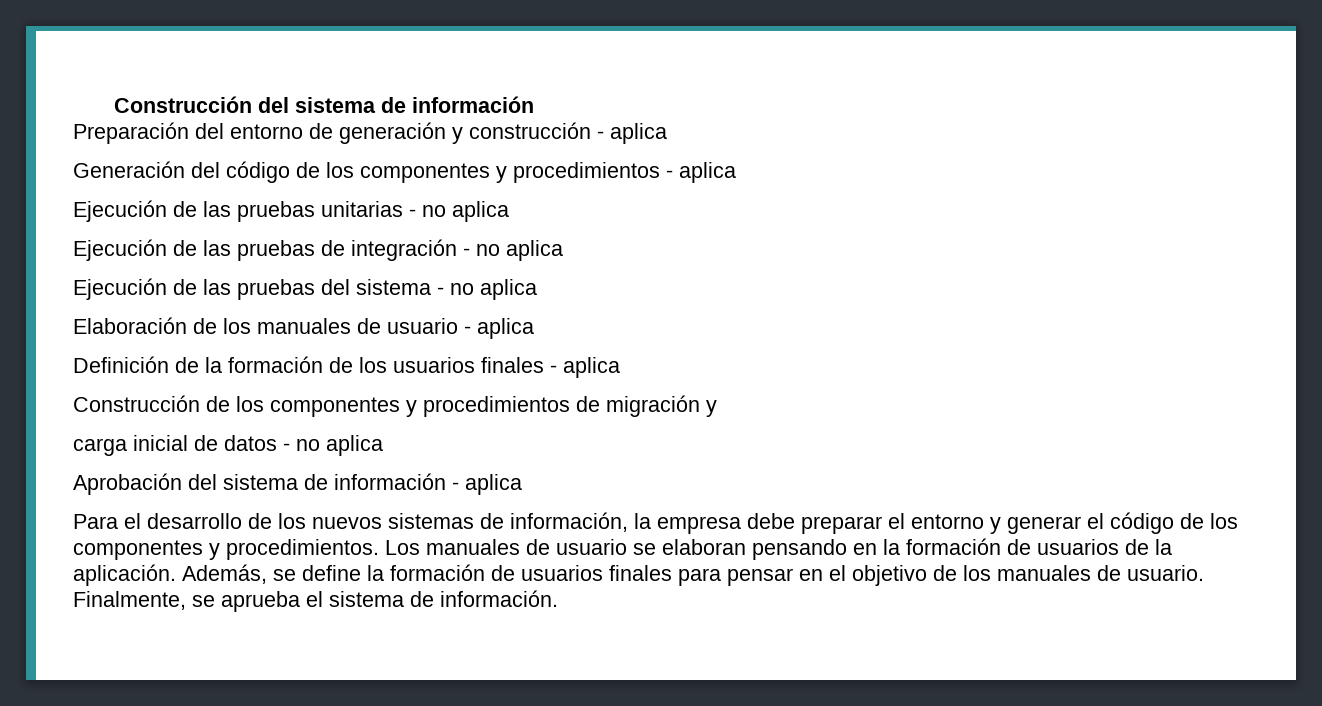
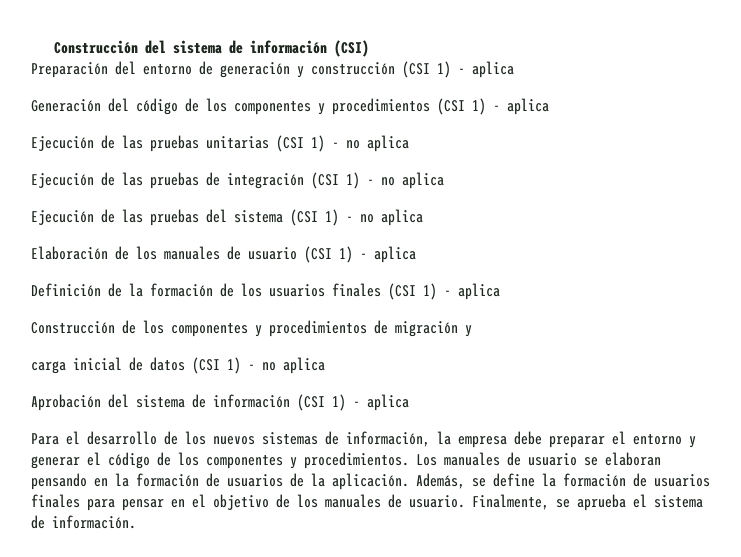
- Construcción del sistema de información
+ Construcción del sistema de información (CSI)
- Preparación del entorno de generación y construcción - aplica
+ Preparación del entorno de generación y construcción (CSI 1) - aplica
- Generación del código de los componentes y procedimientos - aplica
+ Generación del código de los componentes y procedimientos (CSI 1) - aplica
- Ejecución de las pruebas unitarias - no aplica
+ Ejecución de las pruebas unitarias (CSI 1) - no aplica
- Ejecución de las pruebas de integración - no aplica
+ Ejecución de las pruebas de integración (CSI 1) - no aplica
- Ejecución de las pruebas del sistema - no aplica
+ Ejecución de las pruebas del sistema (CSI 1) - no aplica
- Elaboración de los manuales de usuario - aplica
+ Elaboración de los manuales de usuario (CSI 1) - aplica
- Definición de la formación de los usuarios finales - aplica
+ Definición de la formación de los usuarios finales (CSI 1) - aplica
- carga inicial de datos - no aplica
+ carga inicial de datos (CSI 1) - no aplica
- Aprobación del sistema de información - aplica
+ Aprobación del sistema de información (CSI 1) - aplica

